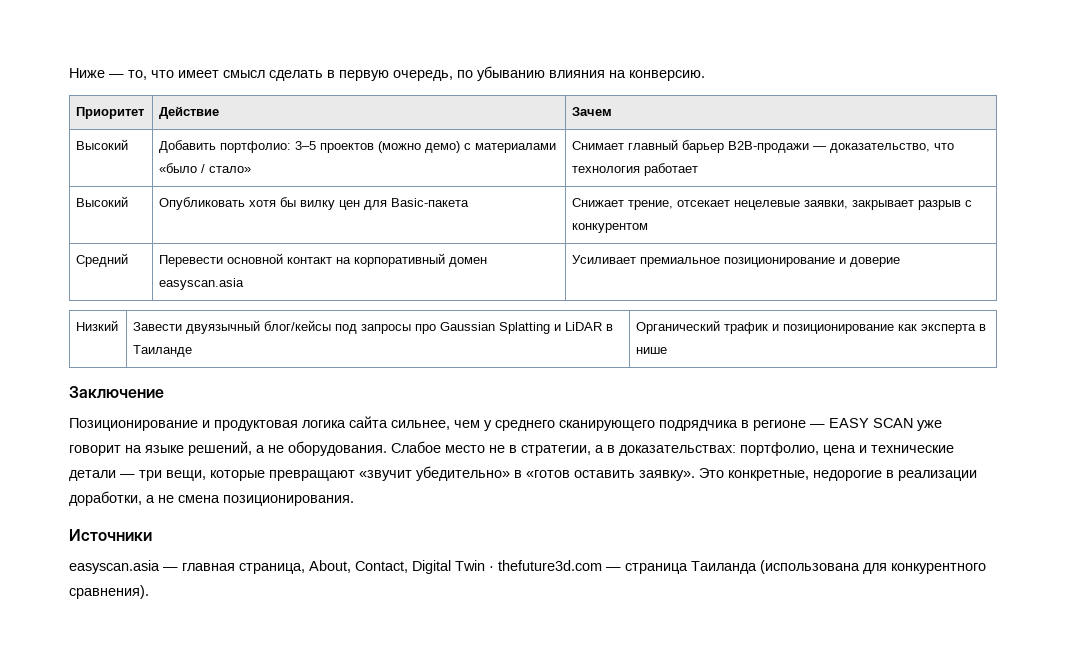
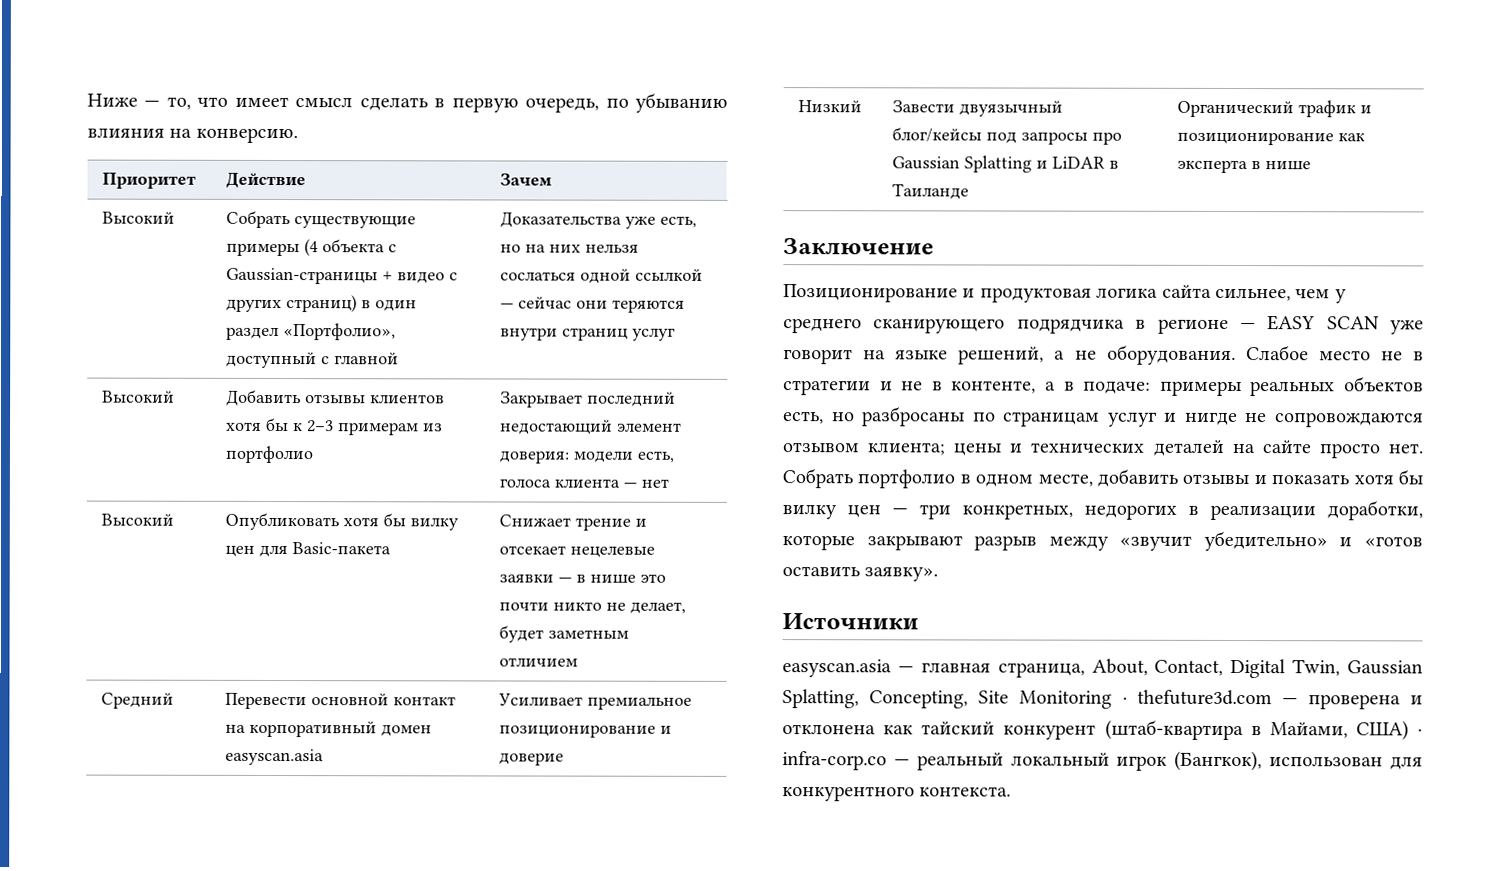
- Высокий | Добавить портфолио: 3–5 проектов (можно демо) с материалами «было / стало» | Снимает главный барьер B2B-продажи — доказательство, что технология работает
+ Высокий | Собрать существующие примеры (4 объекта с Gaussian-страницы + видео с других страниц) в один раздел «Портфолио», доступный с главной | Доказательства уже есть, но на них нельзя сослаться одной ссылкой — сейчас они теряются внутри страниц услуг
+ Высокий | Добавить отзывы клиентов хотя бы к 2–3 примерам из портфолио | Закрывает последний недостающий элемент доверия: модели есть, голоса клиента — нет
- Высокий | Опубликовать хотя бы вилку цен для Basic-пакета | Снижает трение, отсекает нецелевые заявки, закрывает разрыв с конкурентом
+ Высокий | Опубликовать хотя бы вилку цен для Basic-пакета | Снижает трение и отсекает нецелевые заявки — в нише это почти никто не делает, будет заметным отличием
- Слабое место не в стратегии, а в доказательствах: портфолио, цена и технические детали — три вещи, которые превращают «звучит убедительно» в «готов оставить заявку». Это конкретные, недорогие в реализации доработки, а не смена позиционирования.
+ Слабое место не в стратегии и не в контенте, а в подаче: примеры реальных объектов есть, но разбросаны по страницам услуг и нигде не сопровождаются отзывом клиента; цены и технических деталей на сайте просто нет. Собрать портфолио в одном месте, добавить отзывы и показать хотя бы вилку цен — три конкретных, недорогих в реализации доработки, которые закрывают разрыв между «звучит убедительно» и «готов оставить заявку».
- easyscan.asia — главная страница, About, Contact, Digital Twin · thefuture3d.com — страница Таиланда (использована для конкурентного сравнения).
+ easyscan.asia — главная страница, About, Contact, Digital Twin, Gaussian Splatting, Concepting, Site Monitoring · thefuture3d.com — проверена и отклонена как тайский конкурент (штаб-квартира в Майами, США) · infra-corp.co — реальный локальный игрок (Бангкок), использован для конкурентного контекста.

